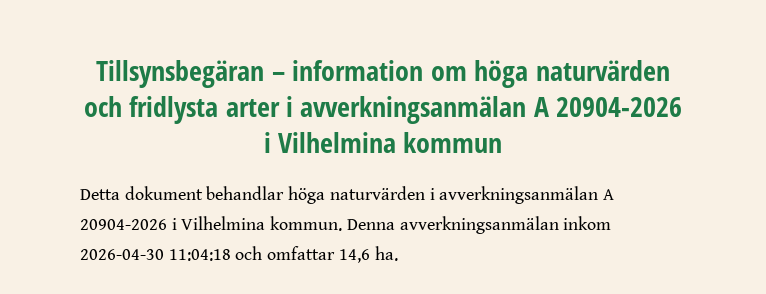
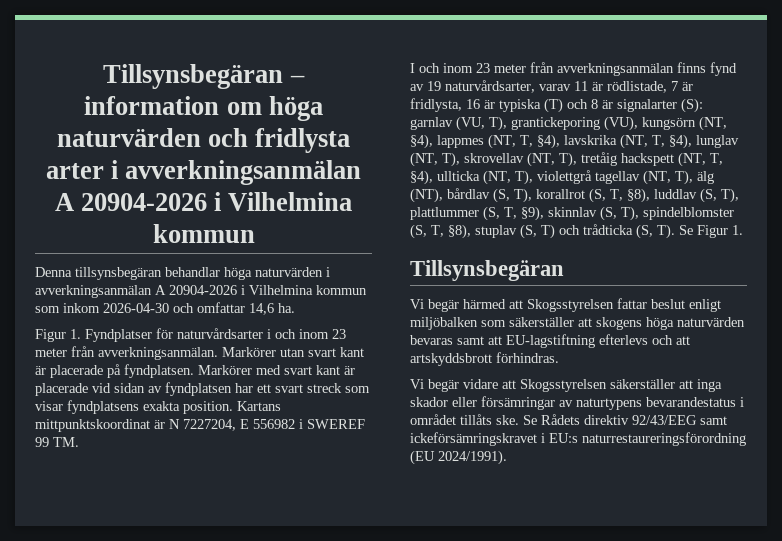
- Detta dokument behandlar höga naturvärden i avverkningsanmälan A 20904-2026 i Vilhelmina kommun. Denna avverkningsanmälan inkom 2026-04-30 11:04:18 och omfattar 14,6 ha.
+ Denna tillsynsbegäran behandlar höga naturvärden i avverkningsanmälan A 20904-2026 i Vilhelmina kommun som inkom 2026-04-30 och omfattar 14,6 ha.
+ Figur 1. Fyndplatser för naturvårdsarter i och inom 23 meter från avverkningsanmälan. Markörer utan svart kant är placerade på fyndplatsen. Markörer med svart kant är placerade vid sidan av fyndplatsen har ett svart streck som visar fyndplatsens exakta position. Kartans mittpunktskoordinat är N 7227204, E 556982 i SWEREF 99 TM.
+ I och inom 23 meter från avverkningsanmälan finns fynd av 19 naturvårdsarter, varav 11 är rödlistade, 7 är fridlysta, 16 är typiska (T) och 8 är signalarter (S): garnlav (VU, T), grantickeporing (VU), kungsörn (NT, §4), lappmes (NT, T, §4), lavskrika (NT, T, §4), lunglav (NT, T), skrovellav (NT, T), tretåig hackspett (NT, T, §4), ullticka (NT, T), violettgrå tagellav (NT, T), älg (NT), bårdlav (S, T), korallrot (S, T, §8), luddlav (S, T), plattlummer (S, T, §9), skinnlav (S, T), spindelblomster (S, T, §8), stuplav (S, T) och trådticka (S, T). Se Figur 1.
+ Tillsynsbegäran
+ Vi begär härmed att Skogsstyrelsen fattar beslut enligt miljöbalken som säkerställer att skogens höga naturvärden bevaras samt att EU-lagstiftning efterlevs och att artskyddsbrott förhindras.
+ Vi begär vidare att Skogsstyrelsen säkerställer att inga skador eller försämringar av naturtypens bevarandestatus i området tillåts ske. Se Rådets direktiv 92/43/EEG samt ickeförsämringskravet i EU:s naturrestaureringsförordning (EU 2024/1991).

